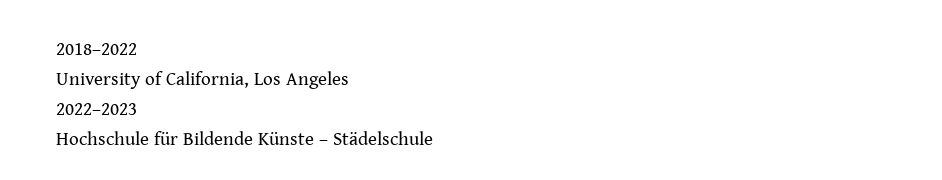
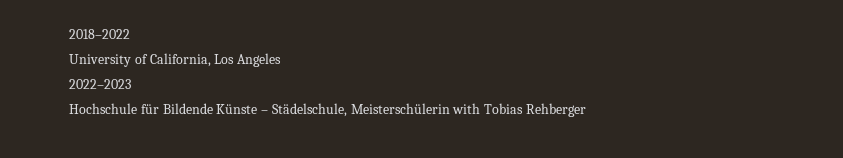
- Hochschule für Bildende Künste – Städelschule
+ Hochschule für Bildende Künste – Städelschule, Meisterschülerin with Tobias Rehberger

